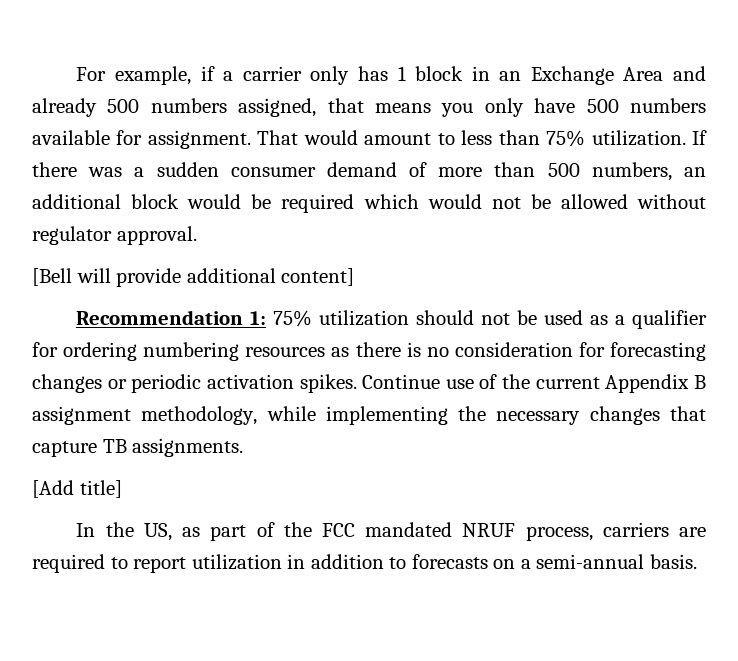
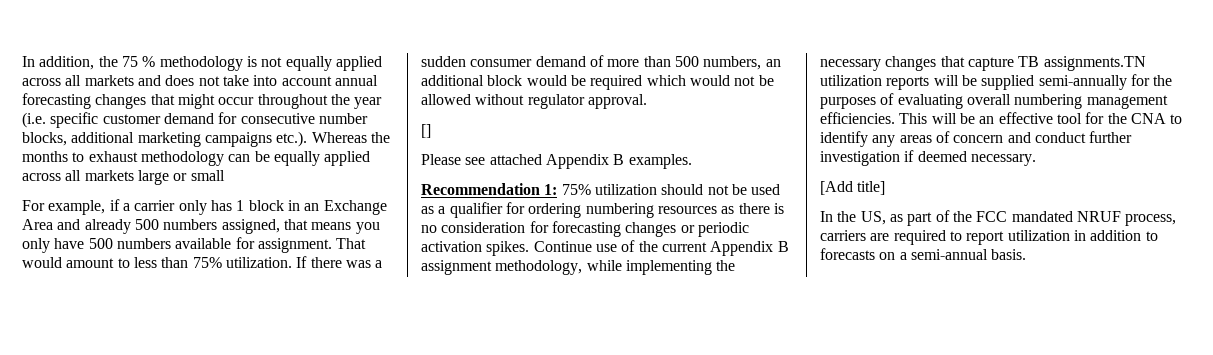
+ In addition, the 75 % methodology is not equally applied across all markets and does not take into account annual forecasting changes that might occur throughout the year (i.e. specific customer demand for consecutive number blocks, additional marketing campaigns etc.). Whereas the months to exhaust methodology can be equally applied across all markets large or small
- [Bell will provide additional content]
+ []
+ Please see attached Appendix B examples.
- Continue use of the current Appendix B assignment methodology, while implementing the necessary changes that capture TB assignments.
+ Continue use of the current Appendix B assignment methodology, while implementing the necessary changes that capture TB assignments.TN utilization reports will be supplied semi-annually for the purposes of evaluating overall numbering management efficiencies. This will be an effective tool for the CNA to identify any areas of concern and conduct further investigation if deemed necessary.

